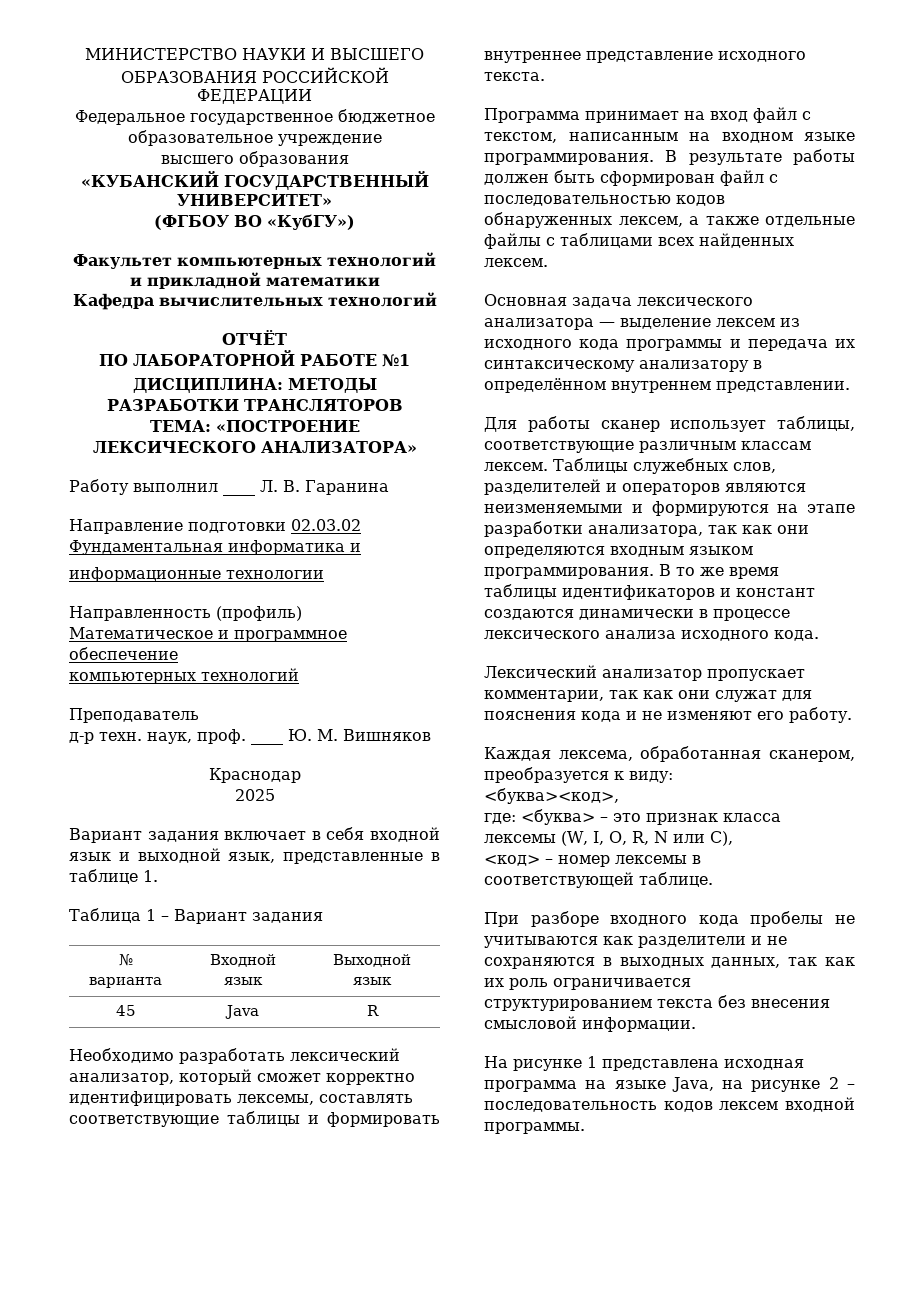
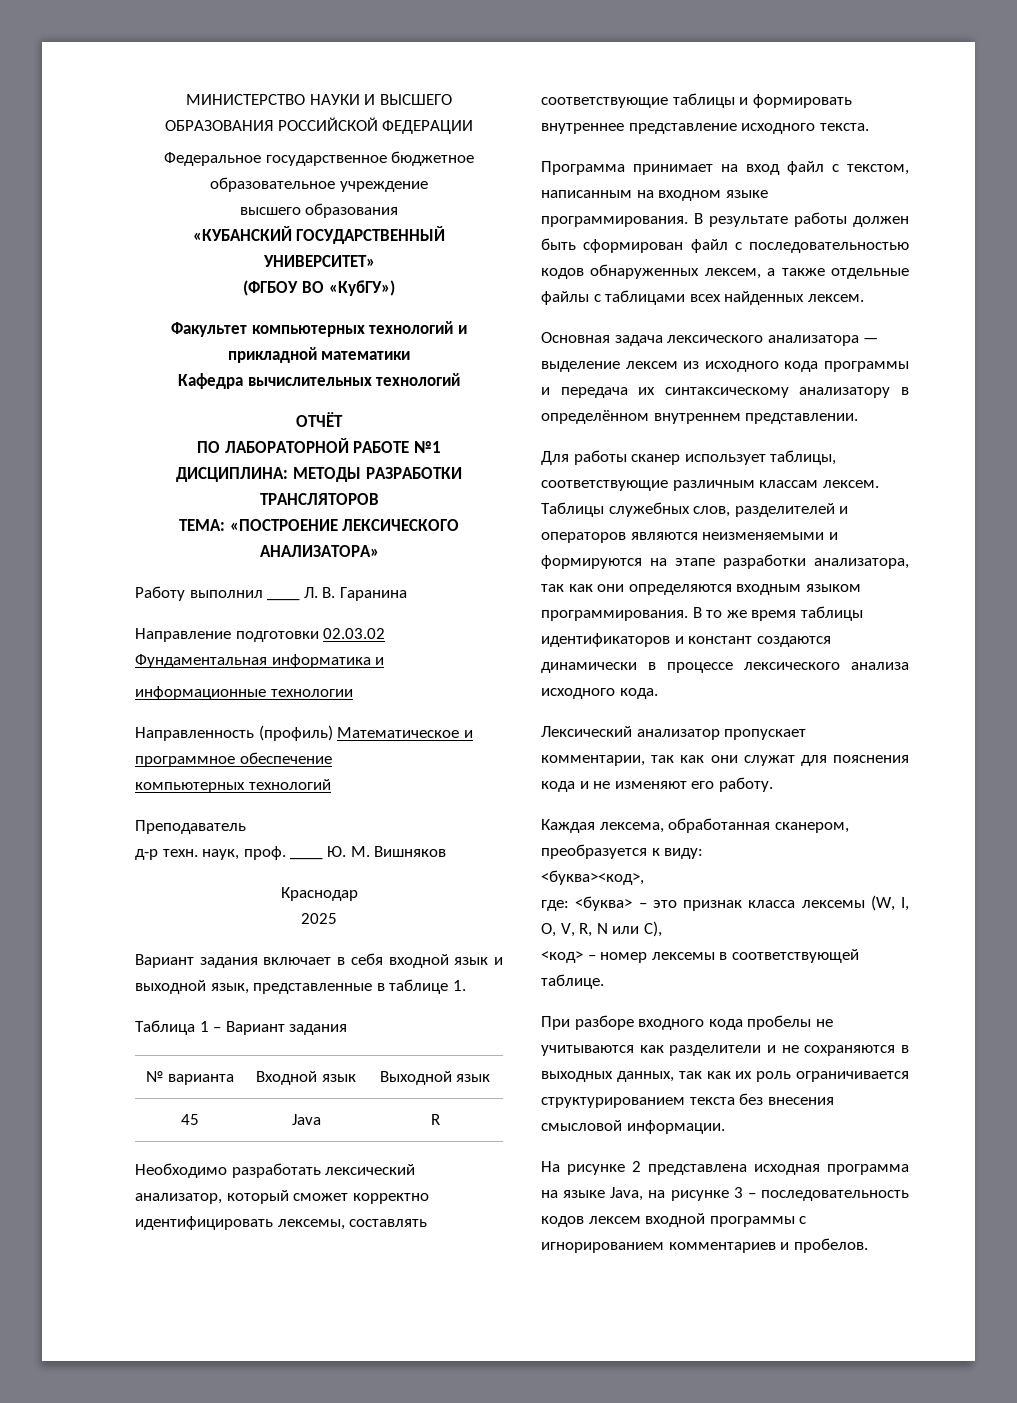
- где: <буква> – это признак класса лексемы (W, I, O, R, N или C),
+ где: <буква> – это признак класса лексемы (W, I, O, V, R, N или C),
- На рисунке 1 представлена исходная программа на языке Java, на рисунке 2 – последовательность кодов лексем входной программы.
+ На рисунке 2 представлена исходная программа на языке Java, на рисунке 3 – последовательность кодов лексем входной программы с игнорированием комментариев и пробелов.

